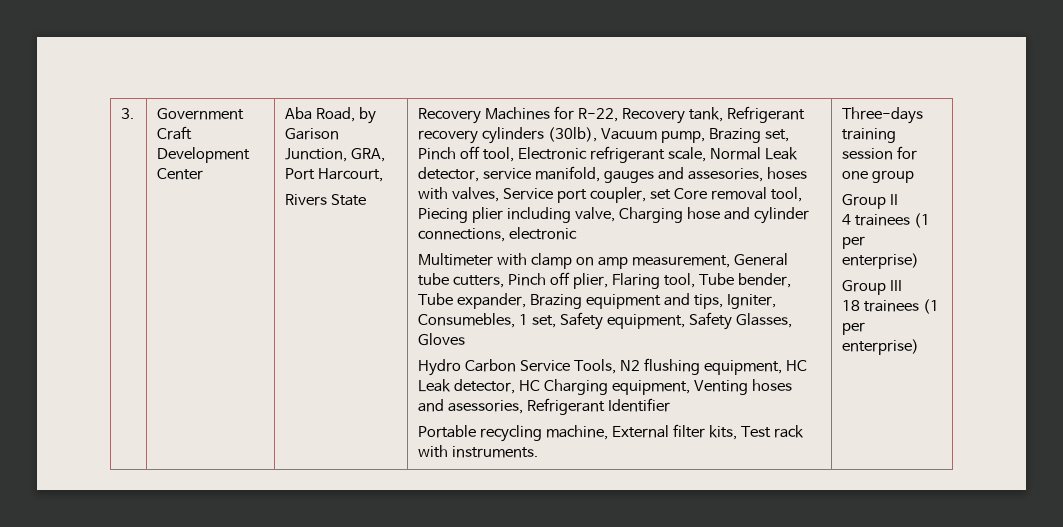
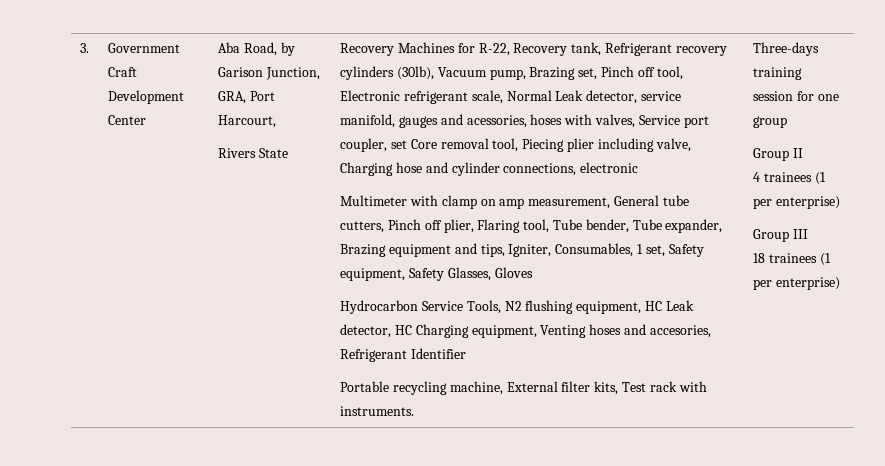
- Recovery Machines for R-22, Recovery tank, Refrigerant recovery cylinders (30lb), Vacuum pump, Brazing set, Pinch off tool, Electronic refrigerant scale, Normal Leak detector, service manifold, gauges and assesories, hoses with valves, Service port coupler, set Core removal tool, Piecing plier including valve, Charging hose and cylinder connections, electronic
+ Recovery Machines for R-22, Recovery tank, Refrigerant recovery cylinders (30lb), Vacuum pump, Brazing set, Pinch off tool, Electronic refrigerant scale, Normal Leak detector, service manifold, gauges and acessories, hoses with valves, Service port coupler, set Core removal tool, Piecing plier including valve, Charging hose and cylinder connections, electronic
- Multimeter with clamp on amp measurement, General tube cutters, Pinch off plier, Flaring tool, Tube bender, Tube expander, Brazing equipment and tips, Igniter, Consumebles, 1 set, Safety equipment, Safety Glasses, Gloves
+ Multimeter with clamp on amp measurement, General tube cutters, Pinch off plier, Flaring tool, Tube bender, Tube expander, Brazing equipment and tips, Igniter, Consumables, 1 set, Safety equipment, Safety Glasses, Gloves
- Hydro Carbon Service Tools, N2 flushing equipment, HC Leak detector, HC Charging equipment, Venting hoses and asessories, Refrigerant Identifier
+ Hydrocarbon Service Tools, N2 flushing equipment, HC Leak detector, HC Charging equipment, Venting hoses and accesories, Refrigerant Identifier

